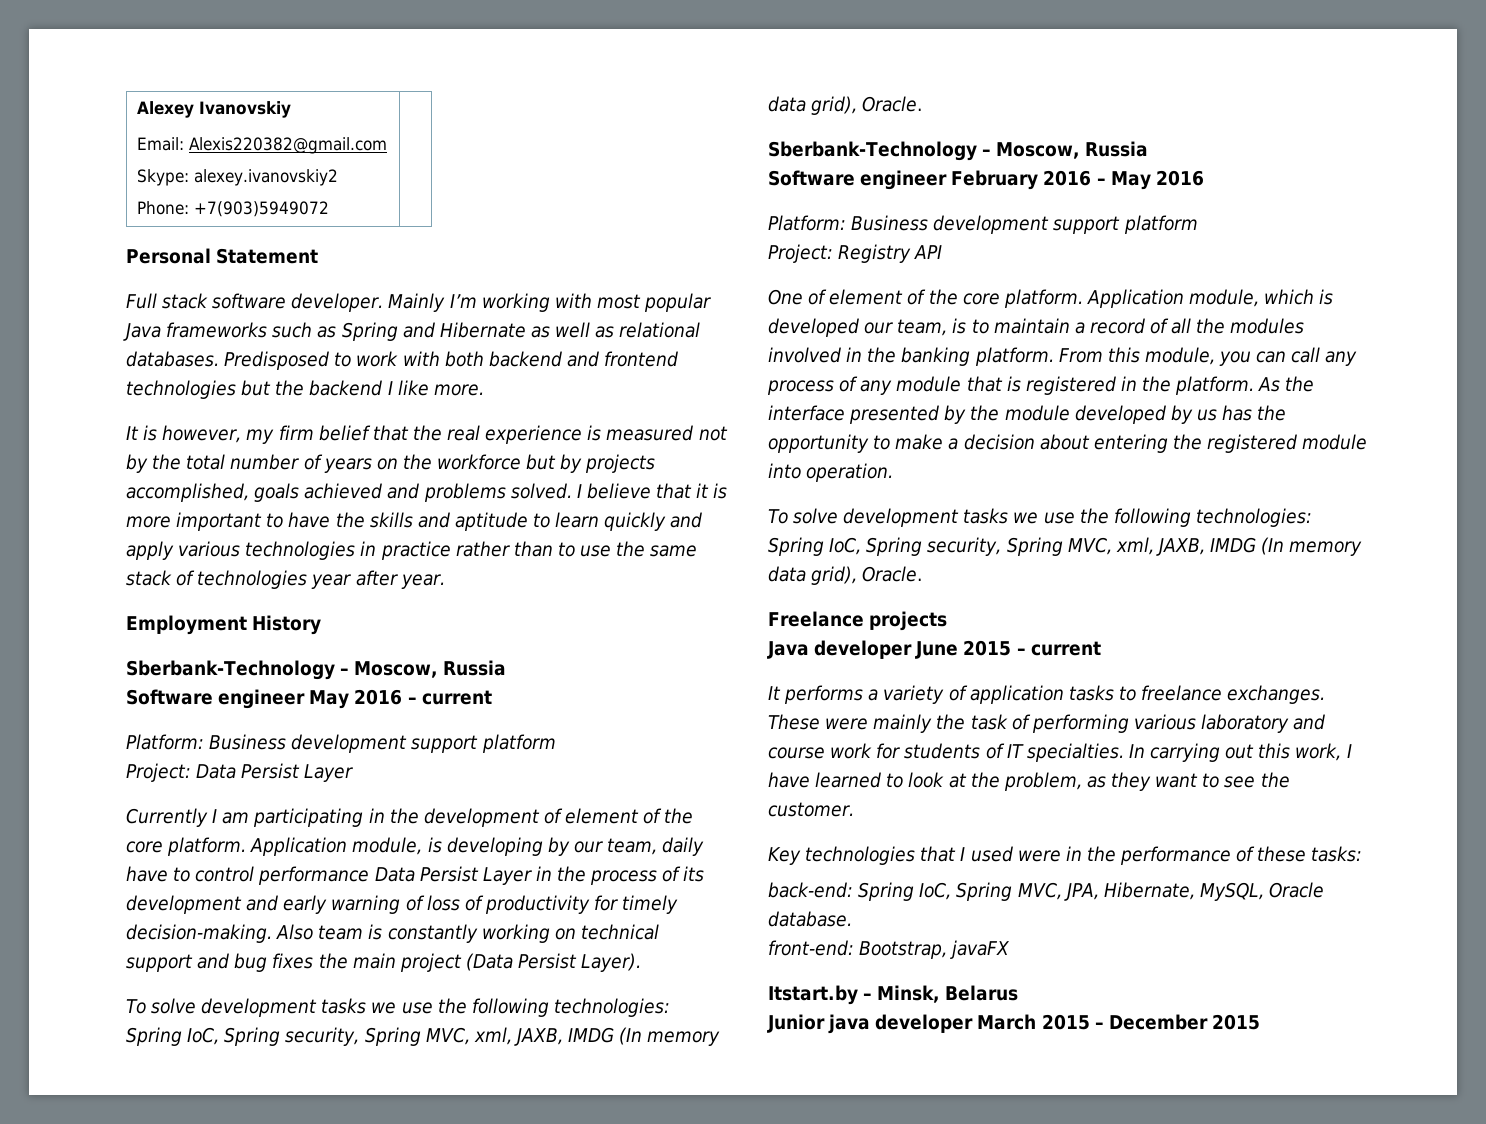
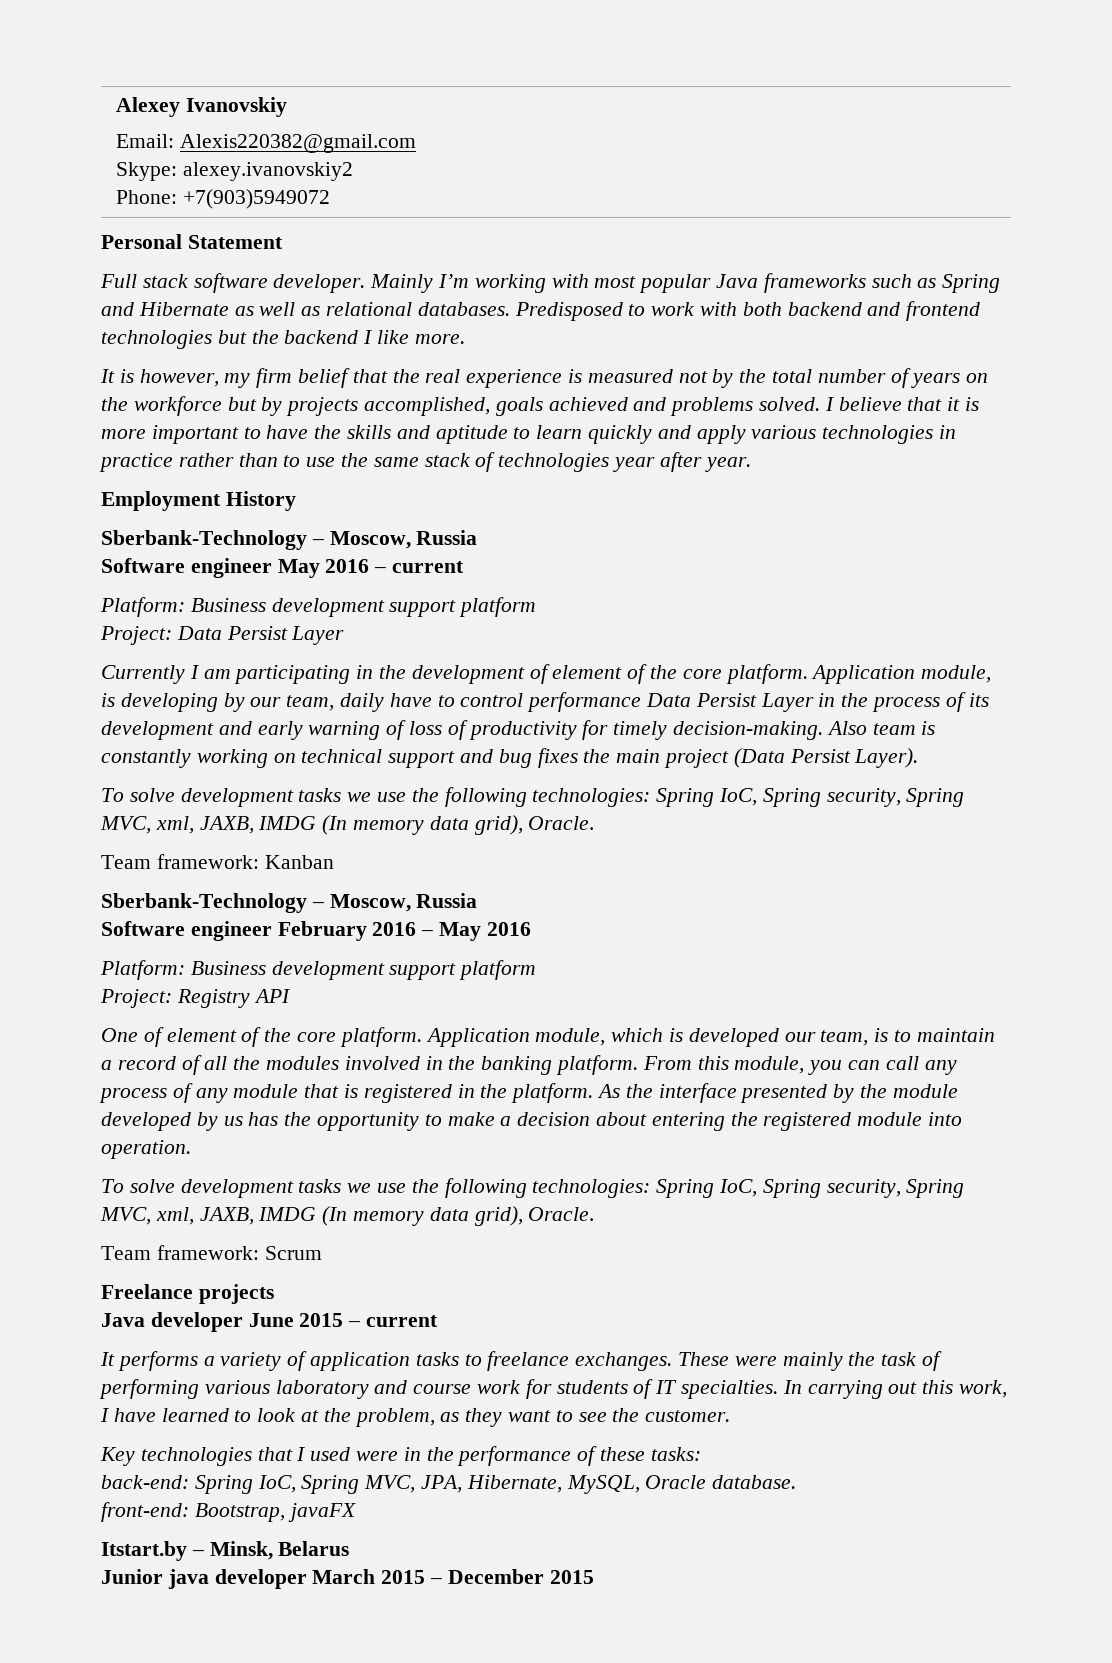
+ Team framework: Kanban
+ Team framework: Scrum

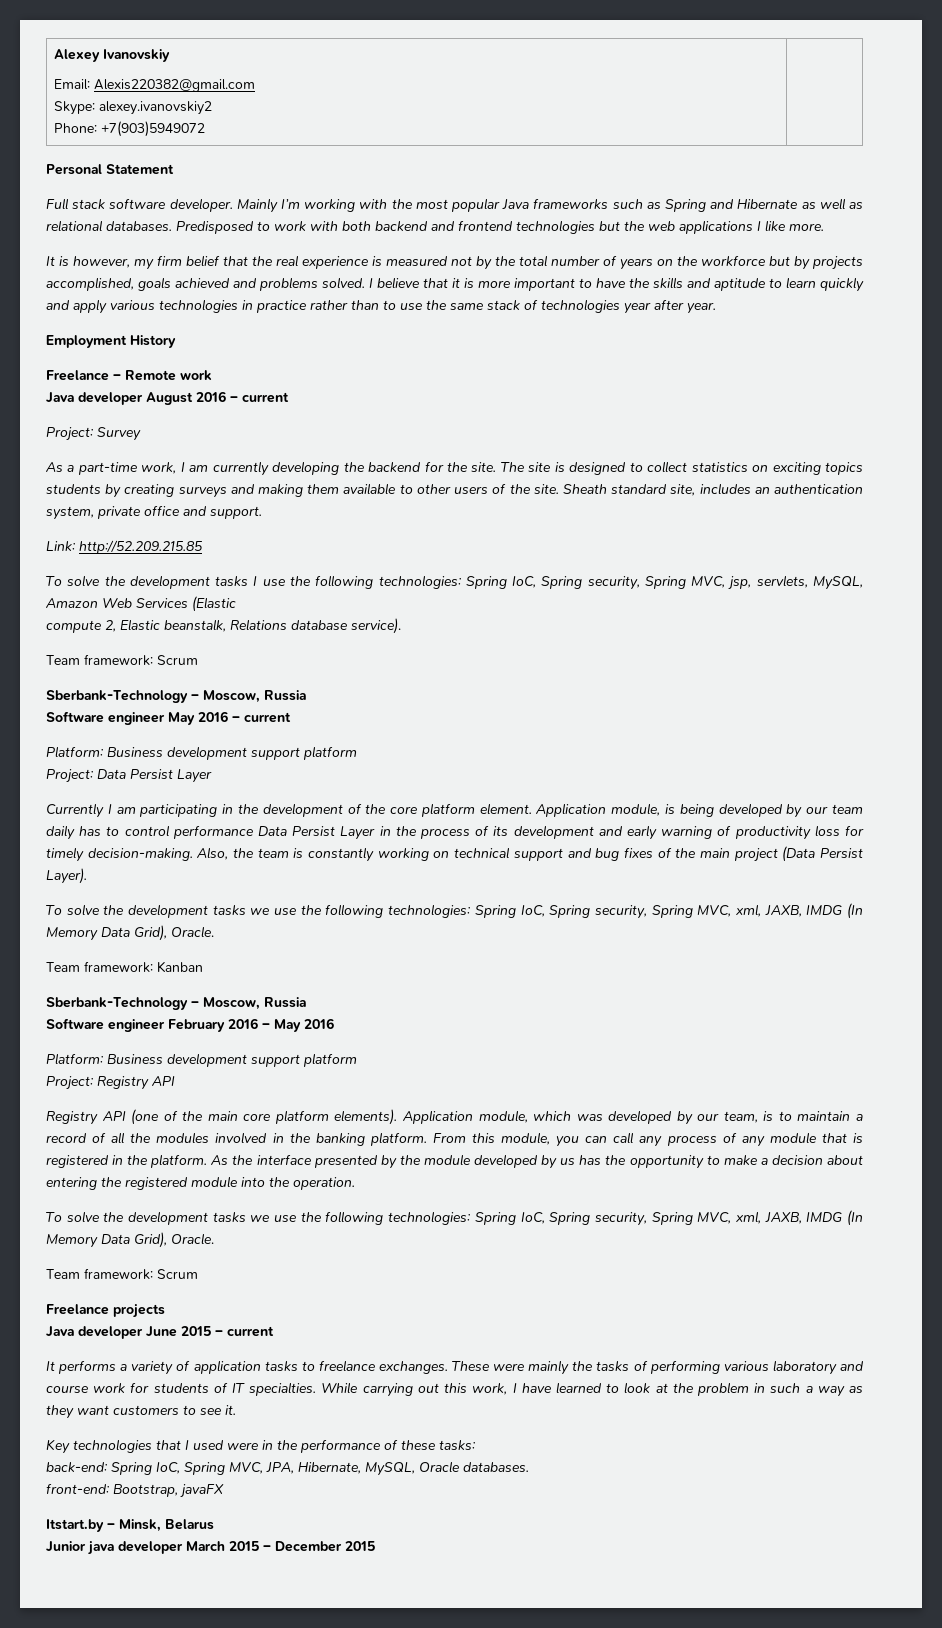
- Mainly I’m working with most popular Java frameworks such as Spring and Hibernate as well as relational databases.
+ Mainly I’m working with the most popular Java frameworks such as Spring and Hibernate as well as relational databases.
- Predisposed to work with both backend and frontend technologies but the backend I like more.
+ Predisposed to work with both backend and frontend technologies but the web applications I like more.
+ Freelance – Remote work
+ Java developer August 2016 – current
+ Project: Survey
+ As a part-time work, I am currently developing the backend for the site. The site is designed to collect statistics on exciting topics students by creating surveys and making them available to other users of the site. Sheath standard site, includes an authentication system, private office and support.
+ Link: http://52.209.215.85
+ To solve the development tasks I use the following technologies: Spring IoC, Spring security, Spring MVC, jsp, servlets, MySQL, Amazon Web Services (Elastic
+ compute 2, Elastic beanstalk, Relations database service).
+ Team framework: Scrum
- Currently I am participating in the development of element of the core platform. Application module, is developing by our team, daily have to control performance Data Persist Layer in the process of its development and early warning of loss of productivity for timely decision-making.
+ Currently I am participating in the development of the core platform element. Application module, is being developed by our team daily has to control performance Data Persist Layer in the process of its development and early warning of productivity loss for timely decision-making.
- Also team is constantly working on technical support and bug fixes the main project (Data Persist Layer).
- To solve development tasks we use the following technologies: Spring IoC, Spring security, Spring MVC, xml, JAXB, IMDG (In memory data grid), Oracle.
+ Also, the team is constantly working on technical support and bug fixes of the main project (Data Persist Layer).
+ To solve the development tasks we use the following technologies: Spring IoC, Spring security, Spring MVC, xml, JAXB, IMDG (In Memory Data Grid), Oracle.
- One of element of the core platform. Application module, which is developed our team, is to maintain a record of all the modules involved in the banking platform.
+ Registry API (one of the main core platform elements). Application module, which was developed by our team, is to maintain a record of all the modules involved in the banking platform.
- As the interface presented by the module developed by us has the opportunity to make a decision about entering the registered module into operation.
- To solve development tasks we use the following technologies: Spring IoC, Spring security, Spring MVC, xml, JAXB, IMDG (In memory data grid), Oracle.
+ As the interface presented by the module developed by us has the opportunity to make a decision about entering the registered module into the operation.
+ To solve the development tasks we use the following technologies: Spring IoC, Spring security, Spring MVC, xml, JAXB, IMDG (In Memory Data Grid), Oracle.
- These were mainly the task of performing various laboratory and course work for students of IT specialties.
+ These were mainly the tasks of performing various laboratory and course work for students of IT specialties.
- In carrying out this work, I have learned to look at the problem, as they want to see the customer.
+ While carrying out this work, I have learned to look at the problem in such a way as they want customers to see it.
- back-end: Spring IoC, Spring MVC, JPA, Hibernate, MySQL, Oracle database.
+ back-end: Spring IoC, Spring MVC, JPA, Hibernate, MySQL, Oracle databases.

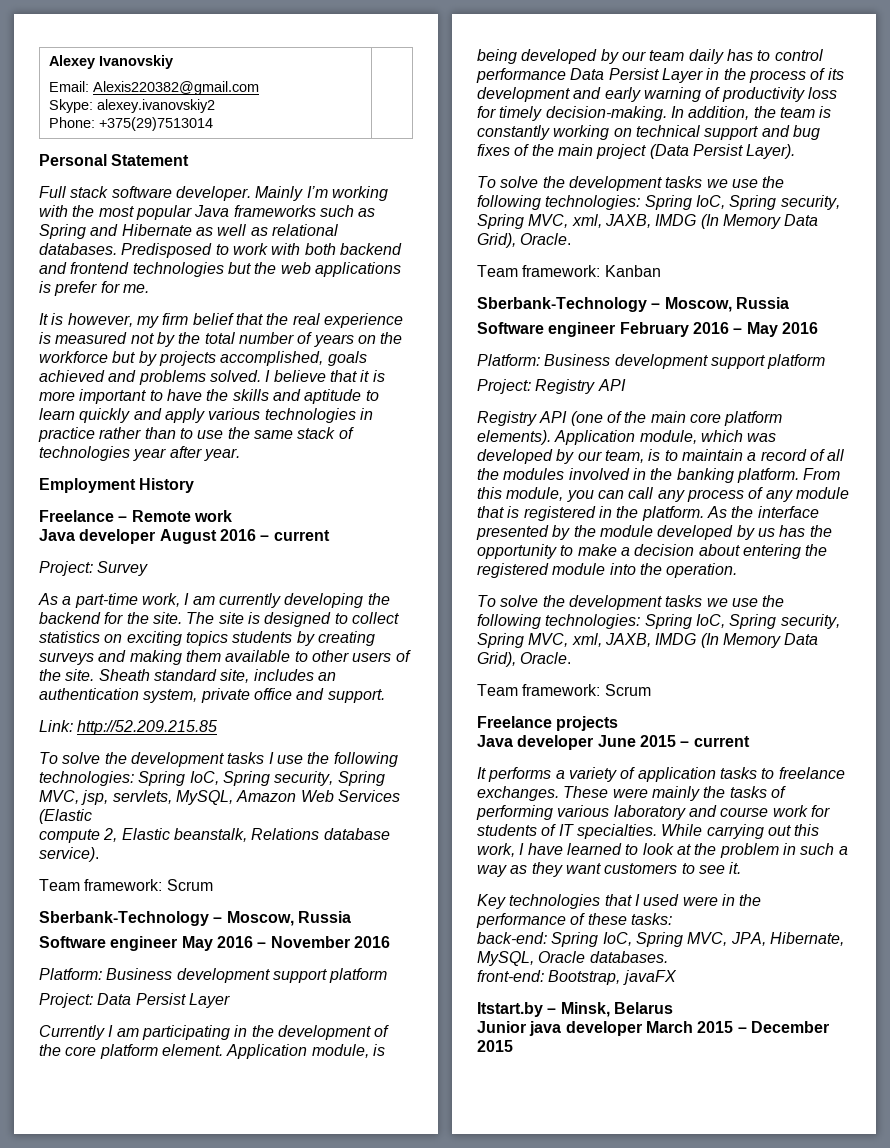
  Alexey Ivanovskiy
  Email: Alexis220382@gmail.com
  Skype: alexey.ivanovskiy2
- Phone: +7(903)5949072 |
+ Phone: +375(29)7513014 |
- Predisposed to work with both backend and frontend technologies but the web applications I like more.
+ Predisposed to work with both backend and frontend technologies but the web applications is prefer for me.
- Software engineer May 2016 – current
+ Software engineer May 2016 – November 2016
- Also, the team is constantly working on technical support and bug fixes of the main project (Data Persist Layer).
+ In addition, the team is constantly working on technical support and bug fixes of the main project (Data Persist Layer).

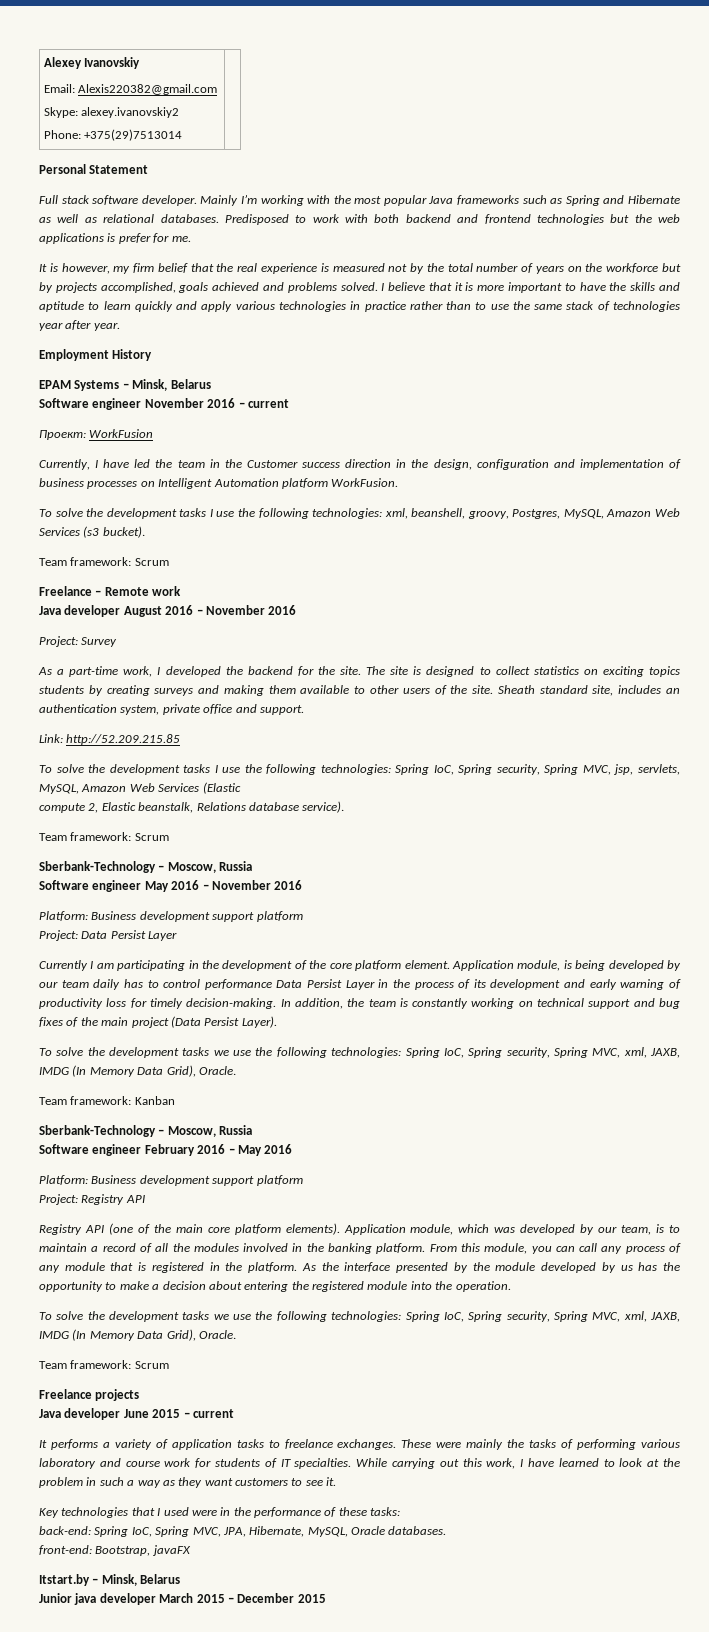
+ EPAM Systems – Minsk, Belarus
+ Software engineer November 2016 – current
+ Проект: WorkFusion
+ Currently, I have led the team in the Customer success direction in the design, configuration and implementation of business processes on Intelligent Automation platform WorkFusion.
+ To solve the development tasks I use the following technologies: xml, beanshell, groovy, Postgres, MySQL, Amazon Web Services (s3 bucket).
+ Team framework: Scrum
- Java developer August 2016 – current
+ Java developer August 2016 – November 2016
- As a part-time work, I am currently developing the backend for the site.
+ As a part-time work, I developed the backend for the site.

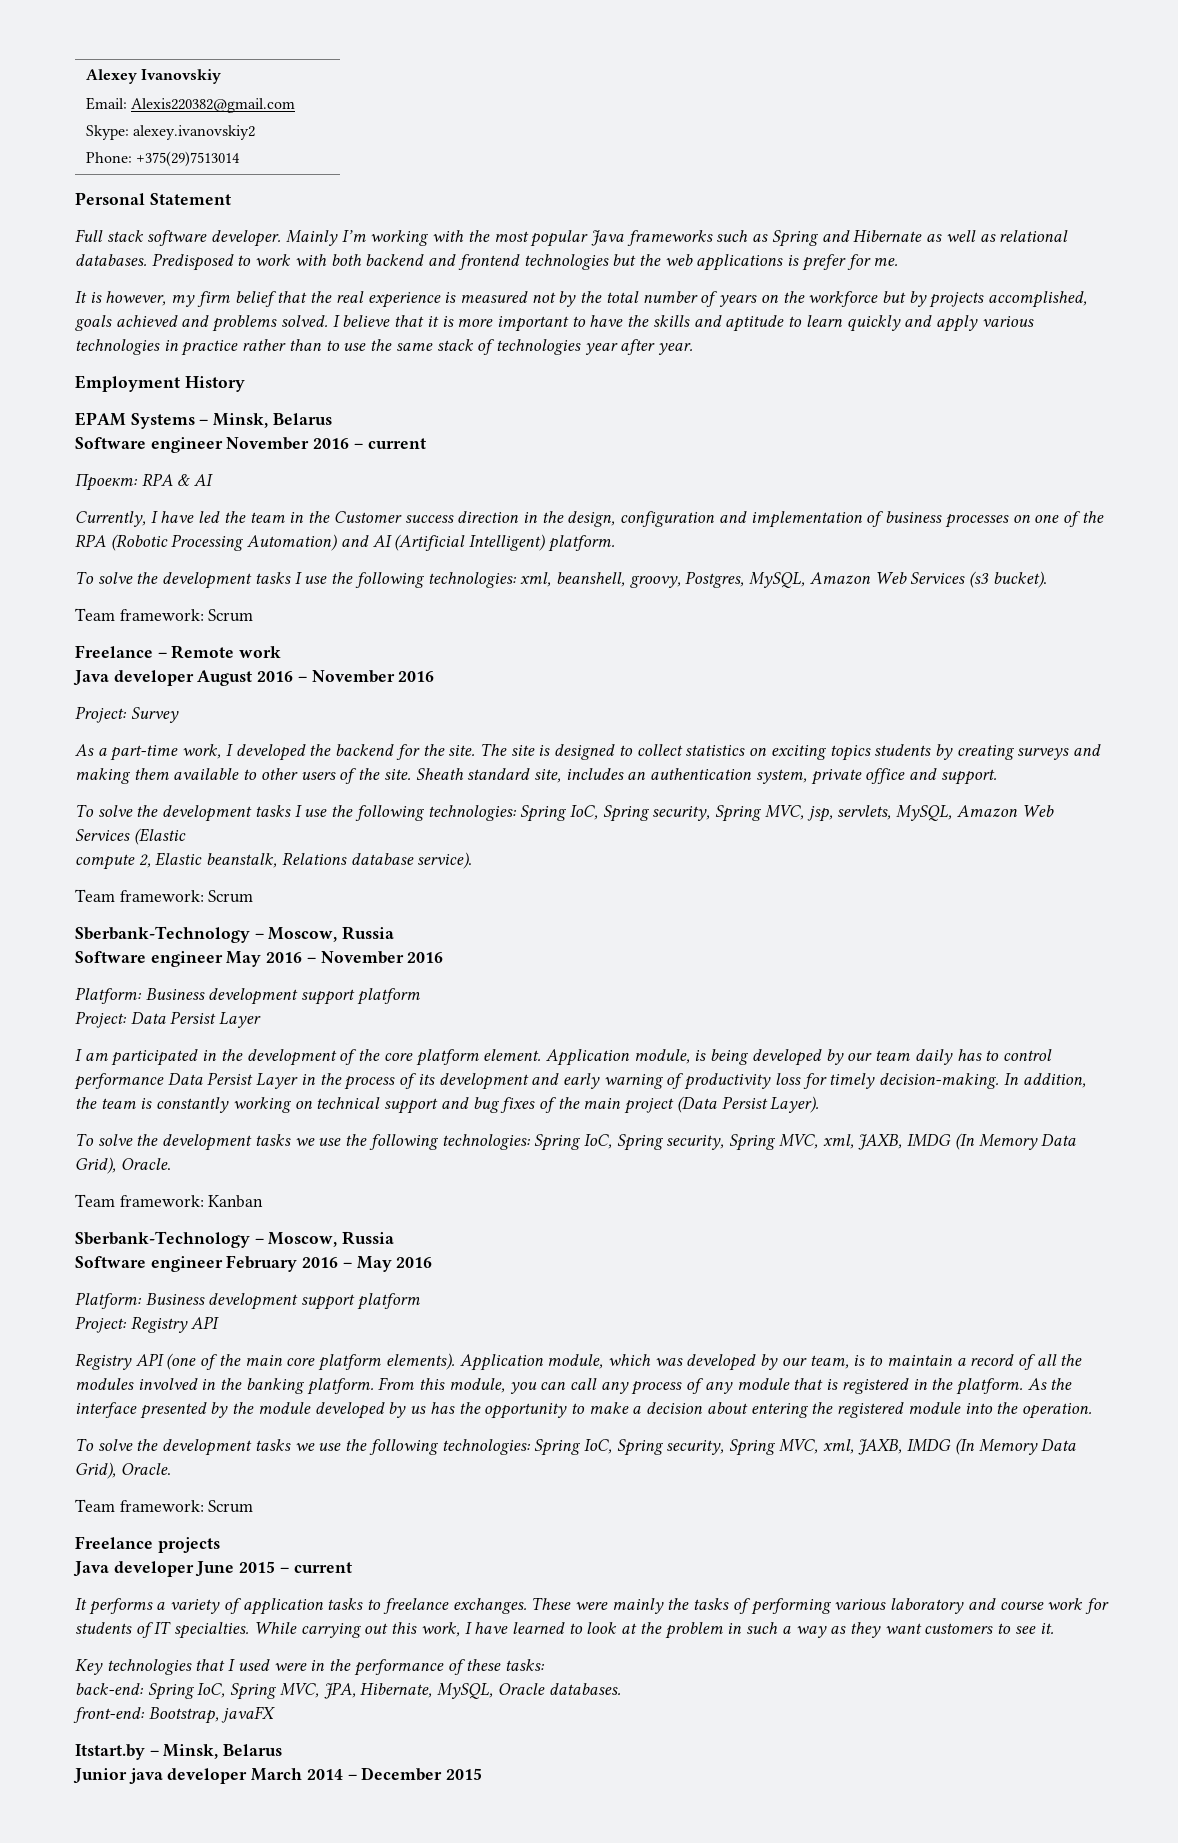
- Проект: WorkFusion
+ Проект: RPA & AI
- Currently, I have led the team in the Customer success direction in the design, configuration and implementation of business processes on Intelligent Automation platform WorkFusion.
+ Currently, I have led the team in the Customer success direction in the design, configuration and implementation of business processes on one of the RPA (Robotic Processing Automation) and AI (Artificial Intelligent) platform.
- Link: http://52.209.215.85
- Currently I am participating in the development of the core platform element.
+ I am participated in the development of the core platform element.
- Junior java developer March 2015 – December 2015
+ Junior java developer March 2014 – December 2015

